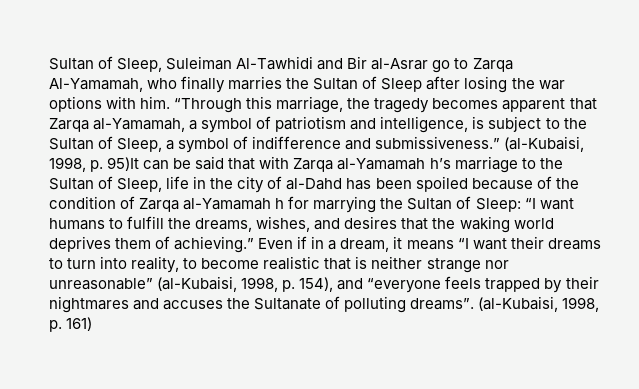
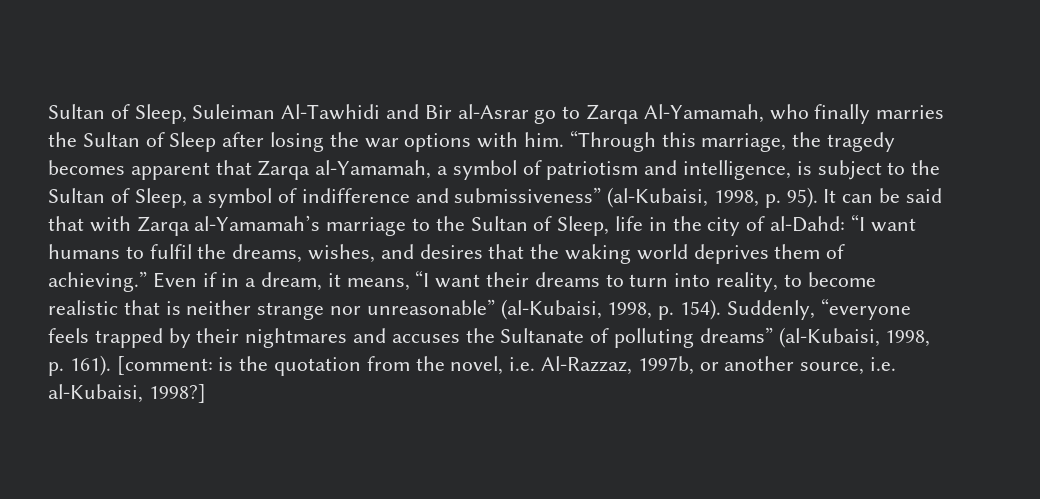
- “Through this marriage, the tragedy becomes apparent that Zarqa al-Yamamah, a symbol of patriotism and intelligence, is subject to the Sultan of Sleep, a symbol of indifference and submissiveness.” (al-Kubaisi, 1998, p. 95)It can be said that with Zarqa al-Yamamah h’s marriage to the Sultan of Sleep, life in the city of al-Dahd has been spoiled because of the condition of Zarqa al-Yamamah h for marrying the Sultan of Sleep:
+ “Through this marriage, the tragedy becomes apparent that Zarqa al-Yamamah, a symbol of patriotism and intelligence, is subject to the Sultan of Sleep, a symbol of indifference and submissiveness” (al-Kubaisi, 1998, p. 95). It can be said that with Zarqa al-Yamamah’s marriage to the Sultan of Sleep, life in the city of al-Dahd:
- “I want humans to fulfill the dreams, wishes, and desires that the waking world deprives them of achieving.”
+ “I want humans to fulfil the dreams, wishes, and desires that the waking world deprives them of achieving.”
- Even if in a dream, it means “I want their dreams to turn into reality, to become realistic that is neither strange nor unreasonable” (al-Kubaisi, 1998, p. 154), and “everyone feels trapped by their nightmares and accuses the Sultanate of polluting dreams”. (al-Kubaisi, 1998, p. 161)
+ Even if in a dream, it means, “I want their dreams to turn into reality, to become realistic that is neither strange nor unreasonable” (al-Kubaisi, 1998, p. 154). Suddenly, “everyone feels trapped by their nightmares and accuses the Sultanate of polluting dreams” (al-Kubaisi, 1998, p. 161). [comment: is the quotation from the novel, i.e. Al-Razzaz, 1997b, or another source, i.e. al-Kubaisi, 1998?]

